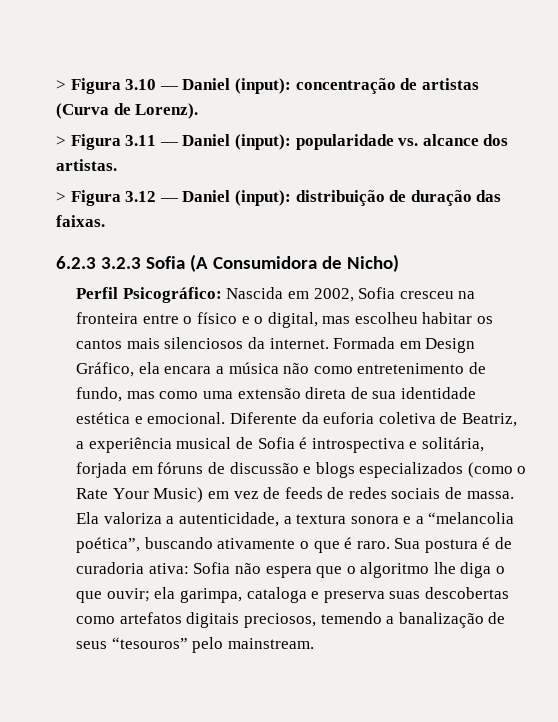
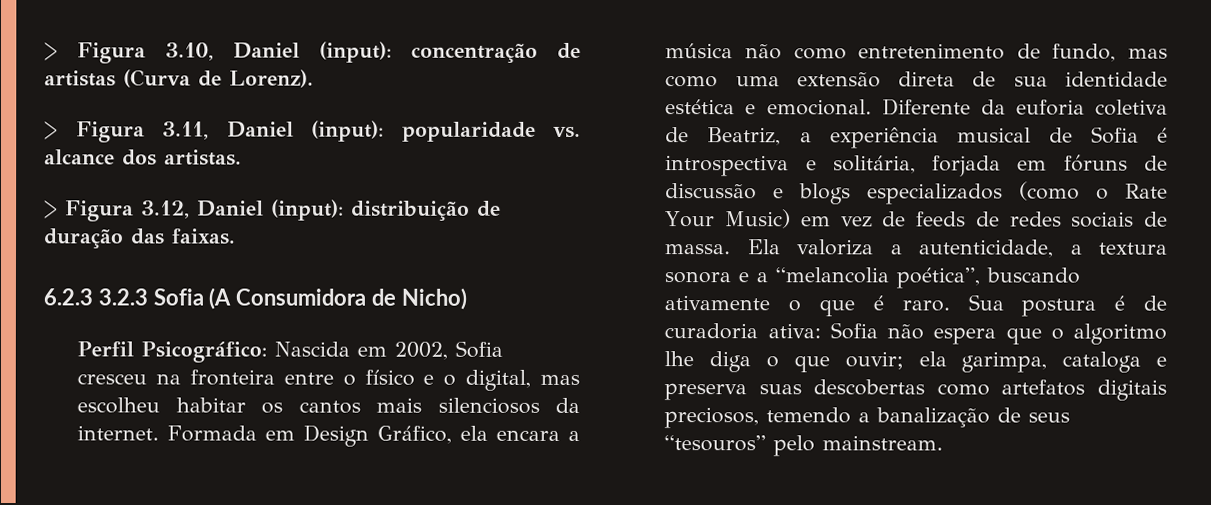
- > Figura 3.10 — Daniel (input): concentração de artistas (Curva de Lorenz).
+ > Figura 3.10, Daniel (input): concentração de artistas (Curva de Lorenz).
- > Figura 3.11 — Daniel (input): popularidade vs. alcance dos artistas.
+ > Figura 3.11, Daniel (input): popularidade vs. alcance dos artistas.
- > Figura 3.12 — Daniel (input): distribuição de duração das faixas.
+ > Figura 3.12, Daniel (input): distribuição de duração das faixas.

